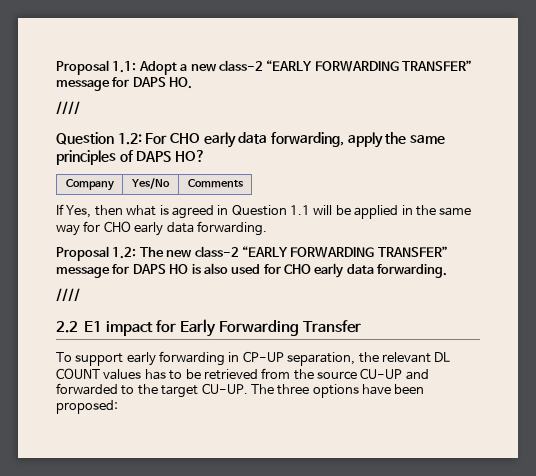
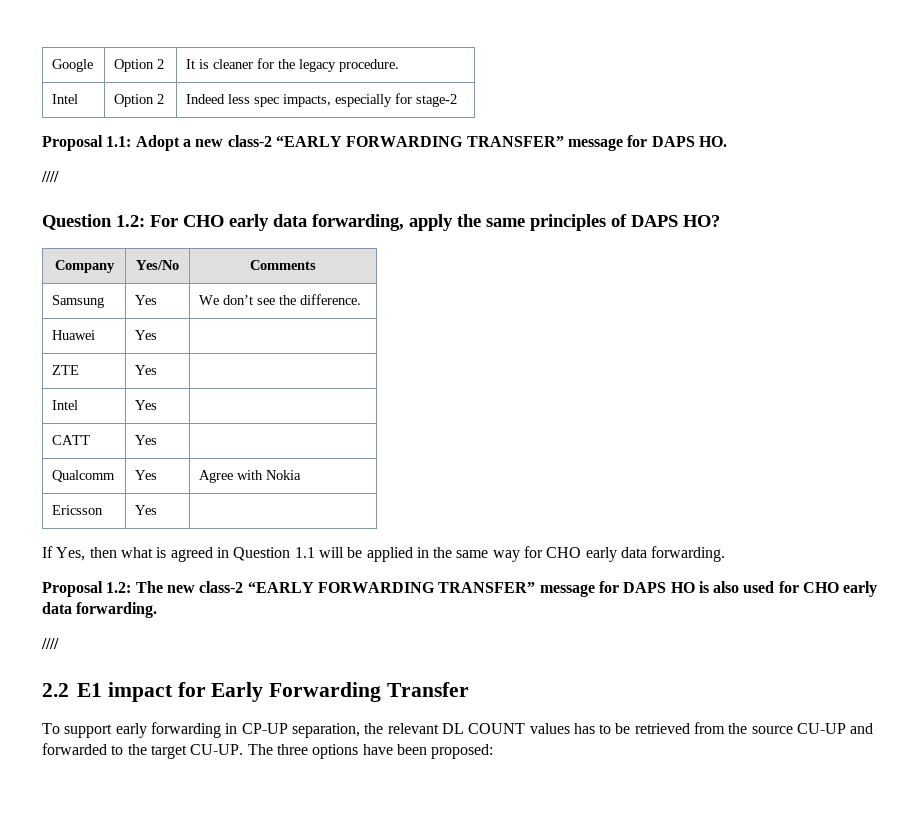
+ Google | Option 2 | It is cleaner for the legacy procedure.
+ Intel | Option 2 | Indeed less spec impacts, especially for stage-2
+ Samsung | Yes | We don’t see the difference.
+ Huawei | Yes |
+ ZTE | Yes |
+ Intel | Yes |
+ CATT | Yes |
+ Qualcomm | Yes | Agree with Nokia
+ Ericsson | Yes |

